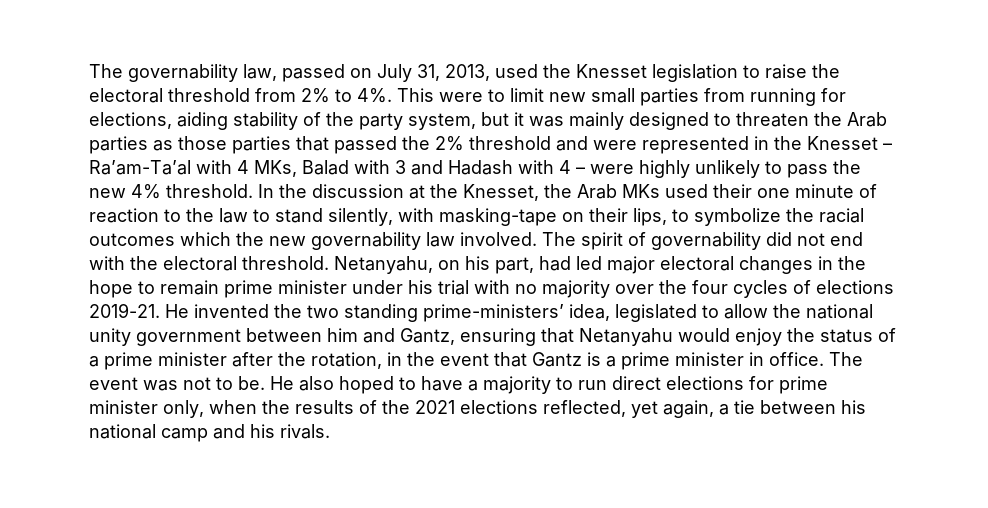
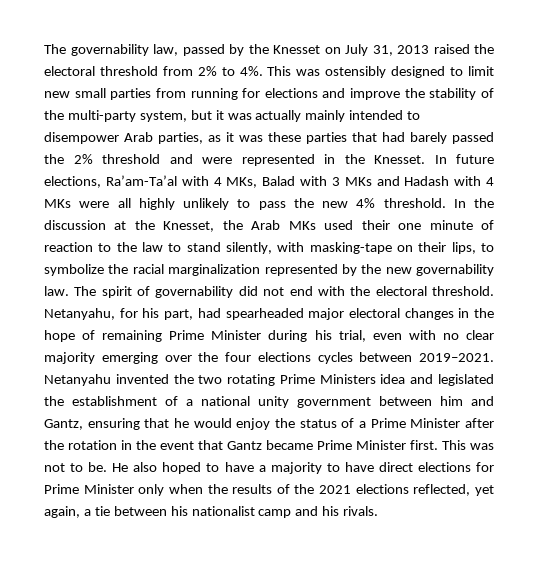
- The governability law, passed on July 31, 2013, used the Knesset legislation to raise the electoral threshold from 2% to 4%.
+ The governability law, passed by the Knesset on July 31, 2013 raised the electoral threshold from 2% to 4%.
- This were to limit new small parties from running for elections, aiding stability of the party system, but it was mainly designed to threaten the Arab parties as those parties that passed the 2% threshold and were represented in the Knesset – Ra’am-Ta’al with 4 MKs, Balad with 3 and Hadash with 4 – were highly unlikely to pass the new 4% threshold.
+ This was ostensibly designed to limit new small parties from running for elections and improve the stability of the multi-party system, but it was actually mainly intended to disempower Arab parties, as it was these parties that had barely passed the 2% threshold and were represented in the Knesset. In future elections, Ra’am-Ta’al with 4 MKs, Balad with 3 MKs and Hadash with 4 MKs were all highly unlikely to pass the new 4% threshold.
- In the discussion at the Knesset, the Arab MKs used their one minute of reaction to the law to stand silently, with masking-tape on their lips, to symbolize the racial outcomes which the new governability law involved.
+ In the discussion at the Knesset, the Arab MKs used their one minute of reaction to the law to stand silently, with masking-tape on their lips, to symbolize the racial marginalization represented by the new governability law.
- Netanyahu, on his part, had led major electoral changes in the hope to remain prime minister under his trial with no majority over the four cycles of elections 2019-21. He invented the two standing prime-ministers’ idea, legislated to allow the national unity government between him and Gantz, ensuring that Netanyahu would enjoy the status of a prime minister after the rotation, in the event that Gantz is a prime minister in office. The event was not to be.
+ Netanyahu, for his part, had spearheaded major electoral changes in the hope of remaining Prime Minister during his trial, even with no clear majority emerging over the four elections cycles between 2019–2021. Netanyahu invented the two rotating Prime Ministers idea and legislated the establishment of a national unity government between him and Gantz, ensuring that he would enjoy the status of a Prime Minister after the rotation in the event that Gantz became Prime Minister first. This was not to be.
- He also hoped to have a majority to run direct elections for prime minister only, when the results of the 2021 elections reflected, yet again, a tie between his national camp and his rivals.
+ He also hoped to have a majority to have direct elections for Prime Minister only when the results of the 2021 elections reflected, yet again, a tie between his nationalist camp and his rivals.

